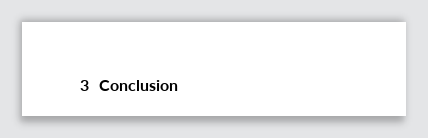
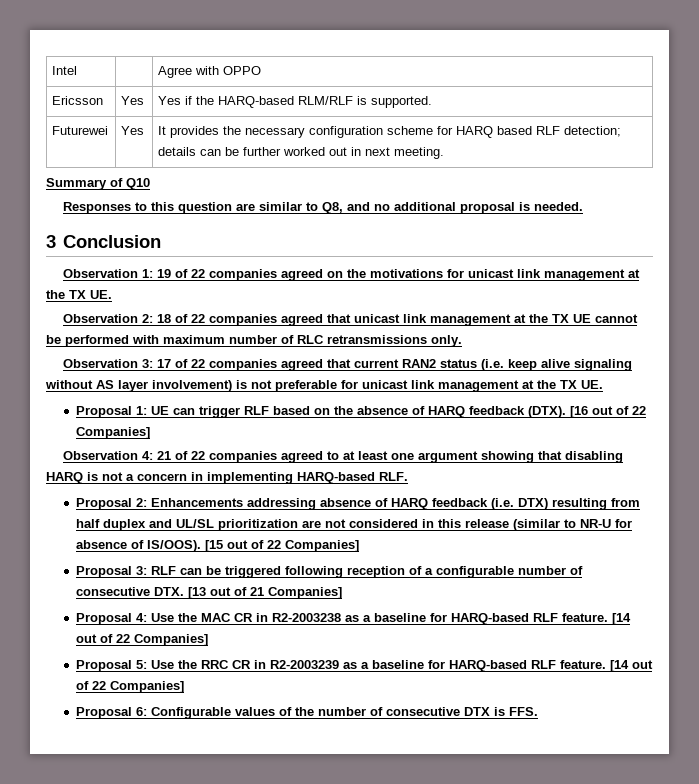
+ Intel | | Agree with OPPO
+ Ericsson | Yes | Yes if the HARQ-based RLM/RLF is supported.
+ Futurewei | Yes | It provides the necessary configuration scheme for HARQ based RLF detection; details can be further worked out in next meeting.
+ Summary of Q10
+ Responses to this question are similar to Q8, and no additional proposal is needed.
  3 Conclusion
+ Observation 1: 19 of 22 companies agreed on the motivations for unicast link management at the TX UE.
+ Observation 2: 18 of 22 companies agreed that unicast link management at the TX UE cannot be performed with maximum number of RLC retransmissions only.
+ Observation 3: 17 of 22 companies agreed that current RAN2 status (i.e. keep alive signaling without AS layer involvement) is not preferable for unicast link management at the TX UE.
+ Proposal 1: UE can trigger RLF based on the absence of HARQ feedback (DTX). [16 out of 22 Companies]
+ Observation 4: 21 of 22 companies agreed to at least one argument showing that disabling HARQ is not a concern in implementing HARQ-based RLF.
+ Proposal 2: Enhancements addressing absence of HARQ feedback (i.e. DTX) resulting from half duplex and UL/SL prioritization are not considered in this release (similar to NR-U for absence of IS/OOS). [15 out of 22 Companies]
+ Proposal 3: RLF can be triggered following reception of a configurable number of consecutive DTX. [13 out of 21 Companies]
+ Proposal 4: Use the MAC CR in R2-2003238 as a baseline for HARQ-based RLF feature. [14 out of 22 Companies]
+ Proposal 5: Use the RRC CR in R2-2003239 as a baseline for HARQ-based RLF feature. [14 out of 22 Companies]
+ Proposal 6: Configurable values of the number of consecutive DTX is FFS.

